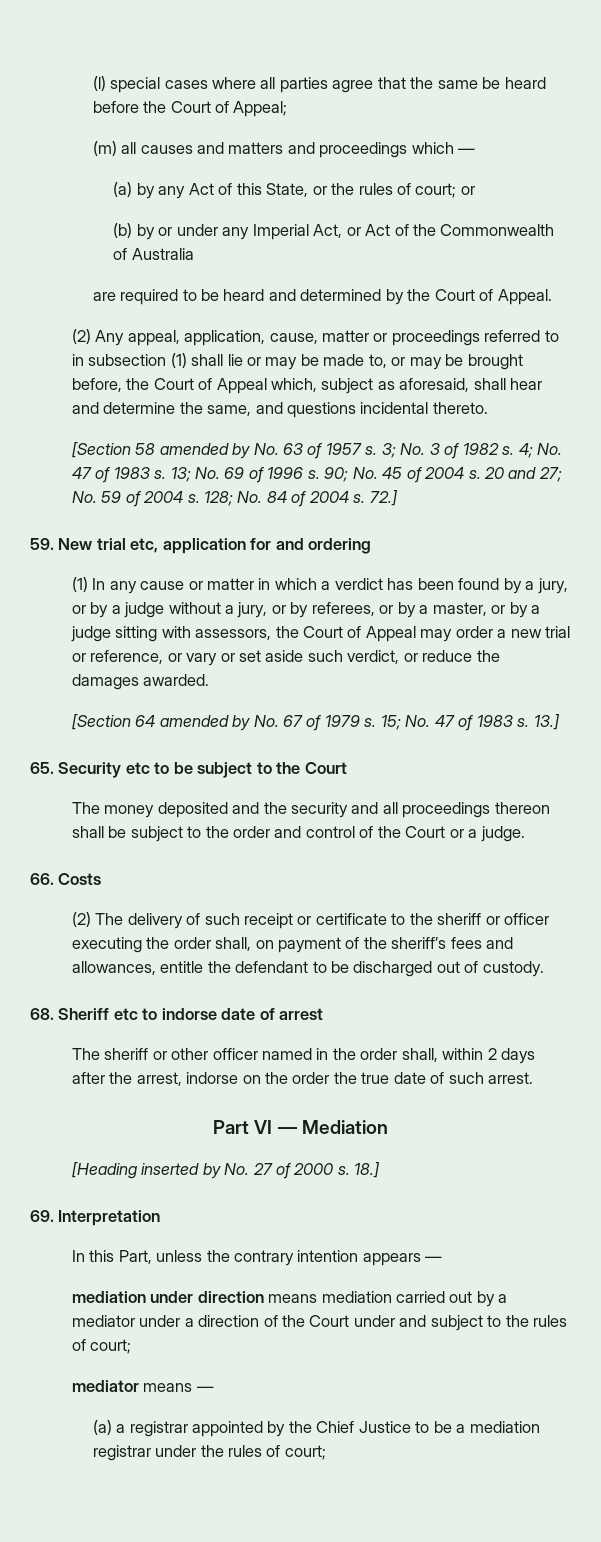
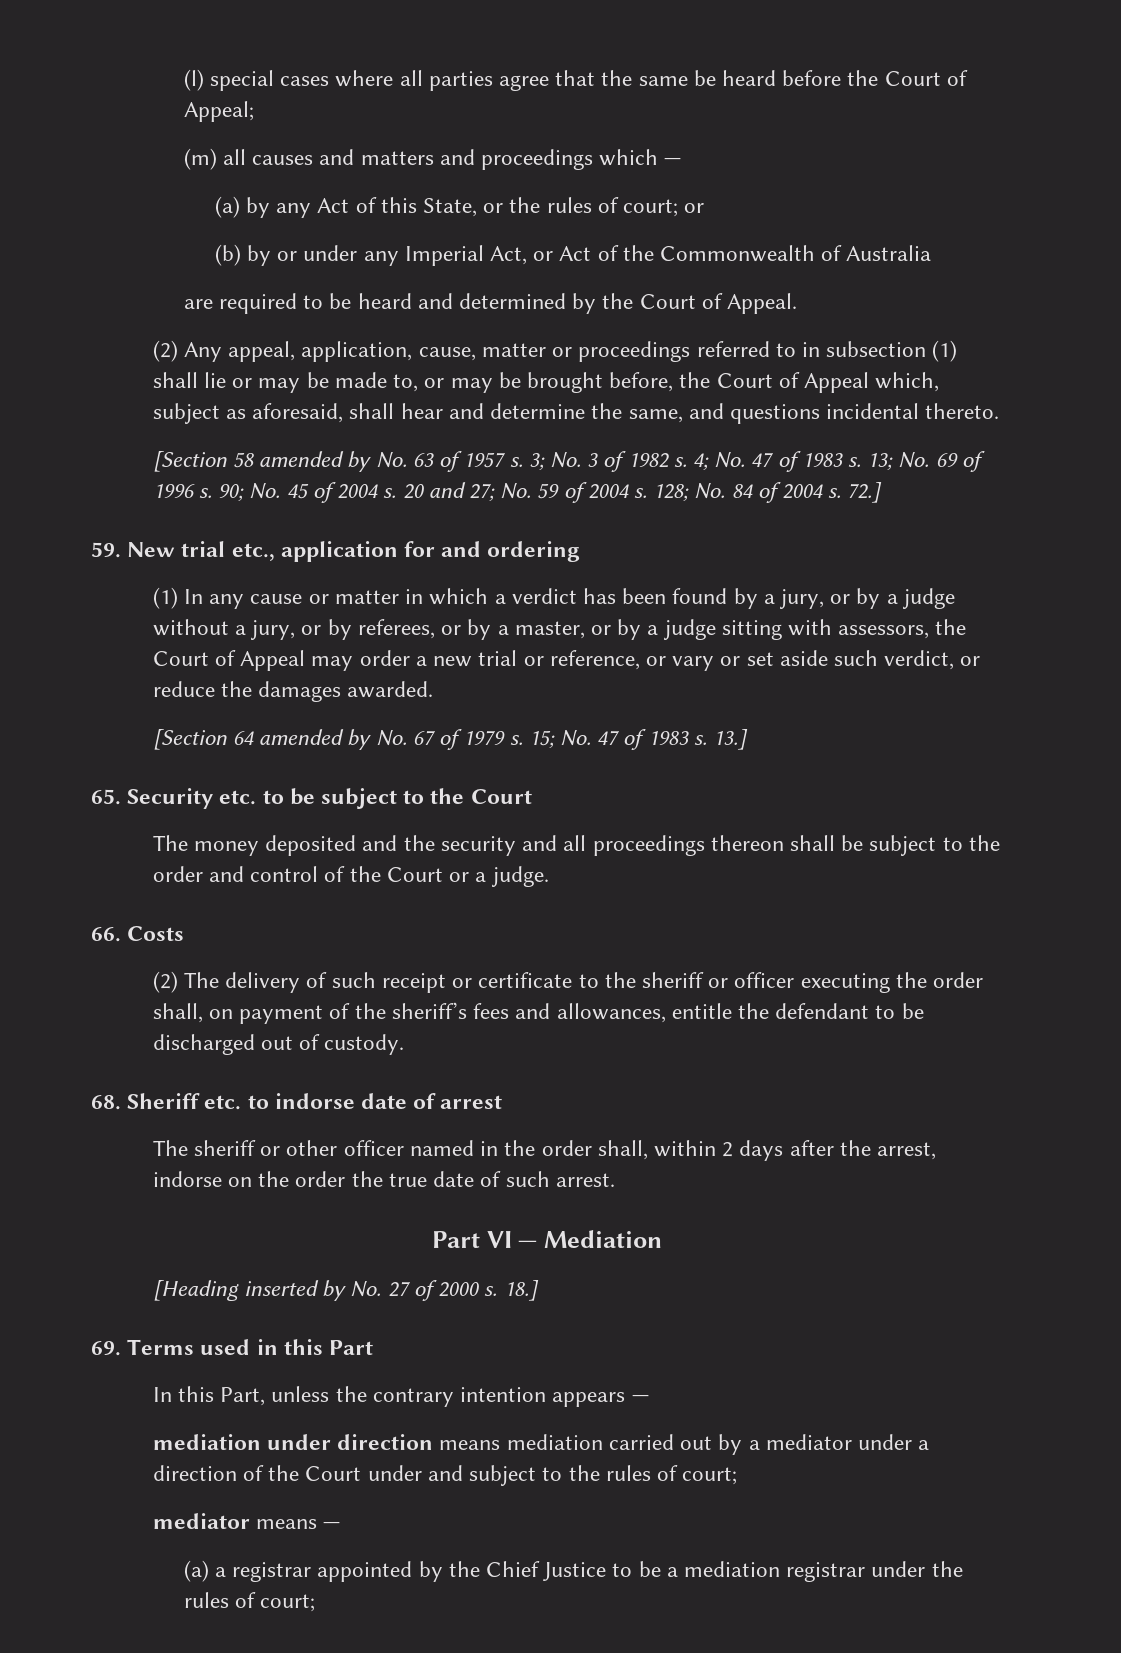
- 59. New trial etc, application for and ordering
+ 59. New trial etc., application for and ordering
- 65. Security etc to be subject to the Court
+ 65. Security etc. to be subject to the Court
- 68. Sheriff etc to indorse date of arrest
+ 68. Sheriff etc. to indorse date of arrest
- 69. Interpretation
+ 69. Terms used in this Part

